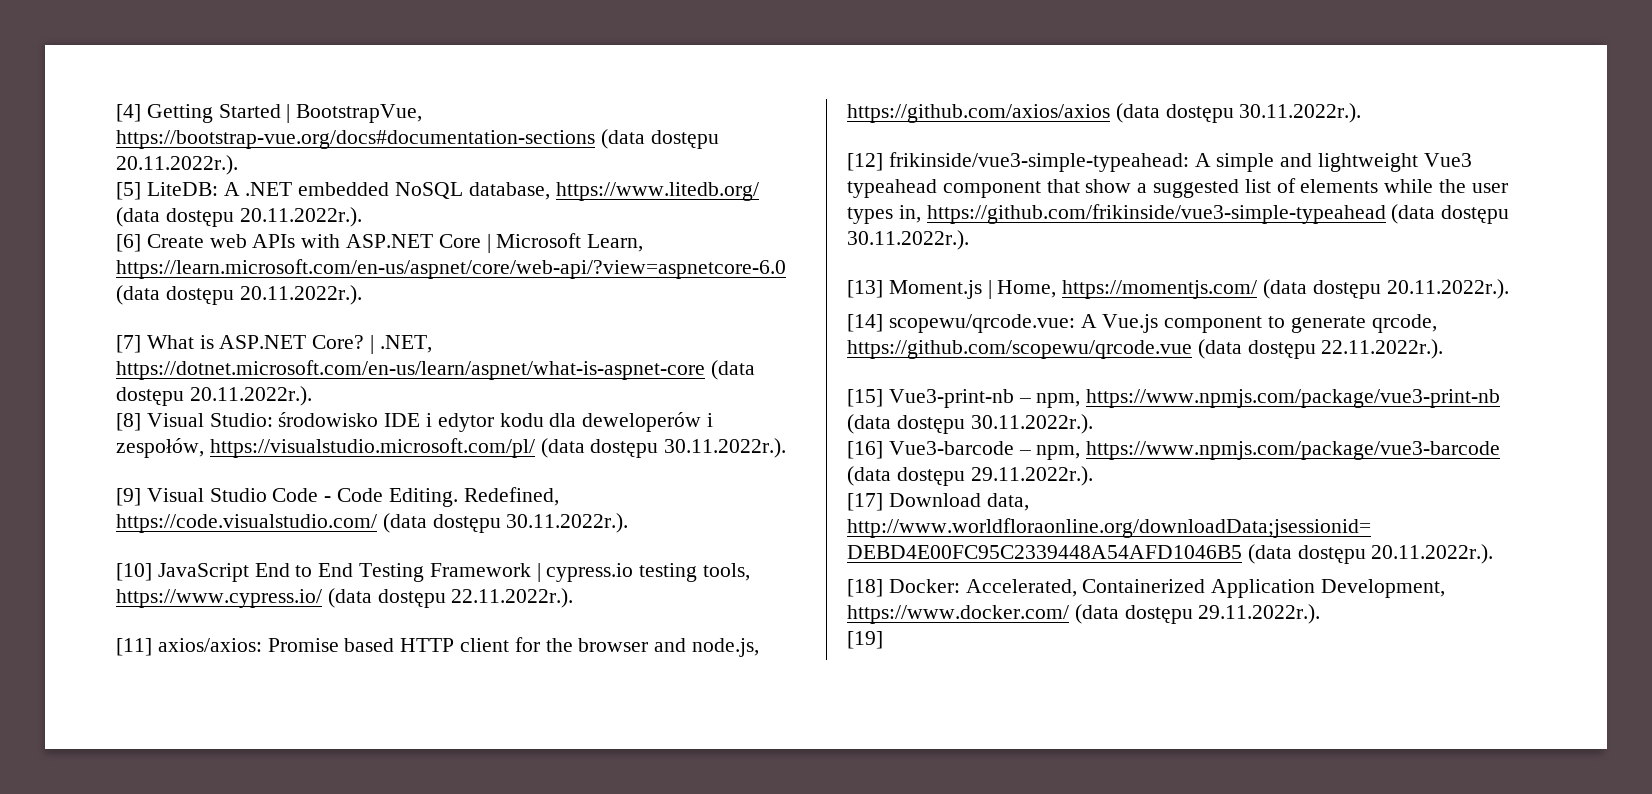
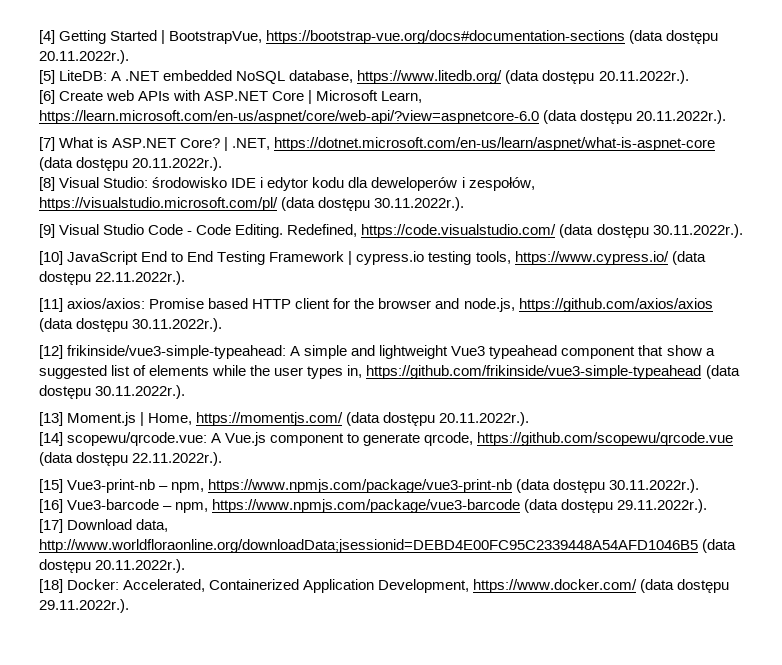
- [19]

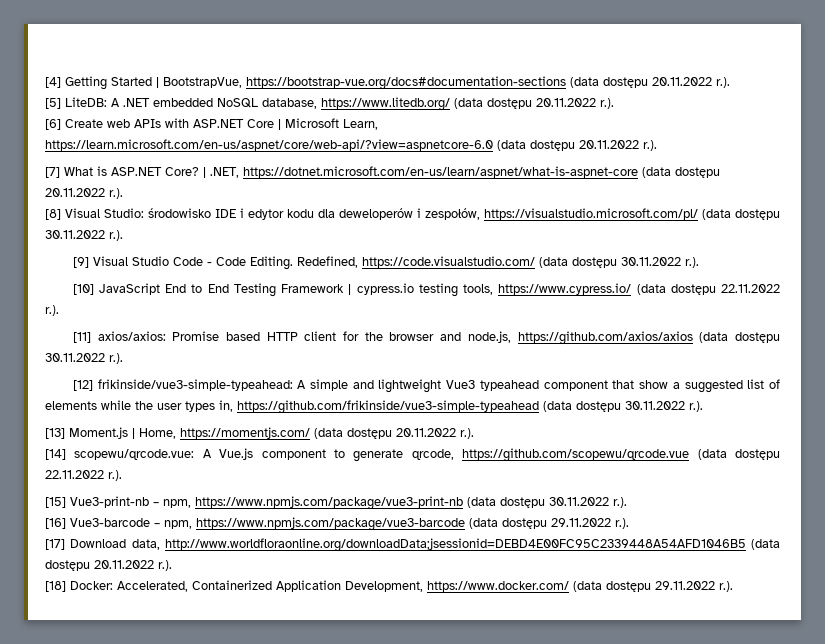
- [4] Getting Started | BootstrapVue, https://bootstrap-vue.org/docs#documentation-sections (data dostępu 20.11.2022r.).
+ [4] Getting Started | BootstrapVue, https://bootstrap-vue.org/docs#documentation-sections (data dostępu 20.11.2022 r.).
- [5] LiteDB: A .NET embedded NoSQL database, https://www.litedb.org/ (data dostępu 20.11.2022r.).
+ [5] LiteDB: A .NET embedded NoSQL database, https://www.litedb.org/ (data dostępu 20.11.2022 r.).
- [6] Create web APIs with ASP.NET Core | Microsoft Learn, https://learn.microsoft.com/en-us/aspnet/core/web-api/?view=aspnetcore-6.0 (data dostępu 20.11.2022r.).
+ [6] Create web APIs with ASP.NET Core | Microsoft Learn, https://learn.microsoft.com/en-us/aspnet/core/web-api/?view=aspnetcore-6.0 (data dostępu 20.11.2022 r.).
- | .NET, https://dotnet.microsoft.com/en-us/learn/aspnet/what-is-aspnet-core (data dostępu 20.11.2022r.).
+ | .NET, https://dotnet.microsoft.com/en-us/learn/aspnet/what-is-aspnet-core (data dostępu 20.11.2022 r.).
- [8] Visual Studio: środowisko IDE i edytor kodu dla deweloperów i zespołów, https://visualstudio.microsoft.com/pl/ (data dostępu 30.11.2022r.).
+ [8] Visual Studio: środowisko IDE i edytor kodu dla deweloperów i zespołów, https://visualstudio.microsoft.com/pl/ (data dostępu 30.11.2022 r.).
- Redefined, https://code.visualstudio.com/ (data dostępu 30.11.2022r.).
+ Redefined, https://code.visualstudio.com/ (data dostępu 30.11.2022 r.).
- [10] JavaScript End to End Testing Framework | cypress.io testing tools, https://www.cypress.io/ (data dostępu 22.11.2022r.).
+ [10] JavaScript End to End Testing Framework | cypress.io testing tools, https://www.cypress.io/ (data dostępu 22.11.2022 r.).
- [11] axios/axios: Promise based HTTP client for the browser and node.js, https://github.com/axios/axios (data dostępu 30.11.2022r.).
+ [11] axios/axios: Promise based HTTP client for the browser and node.js, https://github.com/axios/axios (data dostępu 30.11.2022 r.).
- [12] frikinside/vue3-simple-typeahead: A simple and lightweight Vue3 typeahead component that show a suggested list of elements while the user types in, https://github.com/frikinside/vue3-simple-typeahead (data dostępu 30.11.2022r.).
+ [12] frikinside/vue3-simple-typeahead: A simple and lightweight Vue3 typeahead component that show a suggested list of elements while the user types in, https://github.com/frikinside/vue3-simple-typeahead (data dostępu 30.11.2022 r.).
- [13] Moment.js | Home, https://momentjs.com/ (data dostępu 20.11.2022r.).
+ [13] Moment.js | Home, https://momentjs.com/ (data dostępu 20.11.2022 r.).
- [14] scopewu/qrcode.vue: A Vue.js component to generate qrcode, https://github.com/scopewu/qrcode.vue (data dostępu 22.11.2022r.).
+ [14] scopewu/qrcode.vue: A Vue.js component to generate qrcode, https://github.com/scopewu/qrcode.vue (data dostępu 22.11.2022 r.).
- [15] Vue3-print-nb – npm, https://www.npmjs.com/package/vue3-print-nb (data dostępu 30.11.2022r.).
+ [15] Vue3-print-nb – npm, https://www.npmjs.com/package/vue3-print-nb (data dostępu 30.11.2022 r.).
- [16] Vue3-barcode – npm, https://www.npmjs.com/package/vue3-barcode (data dostępu 29.11.2022r.).
+ [16] Vue3-barcode – npm, https://www.npmjs.com/package/vue3-barcode (data dostępu 29.11.2022 r.).
- [17] Download data, http://www.worldfloraonline.org/downloadData;jsessionid=DEBD4E00FC95C2339448A54AFD1046B5 (data dostępu 20.11.2022r.).
+ [17] Download data, http://www.worldfloraonline.org/downloadData;jsessionid=DEBD4E00FC95C2339448A54AFD1046B5 (data dostępu 20.11.2022 r.).
- [18] Docker: Accelerated, Containerized Application Development, https://www.docker.com/ (data dostępu 29.11.2022r.).
+ [18] Docker: Accelerated, Containerized Application Development, https://www.docker.com/ (data dostępu 29.11.2022 r.).

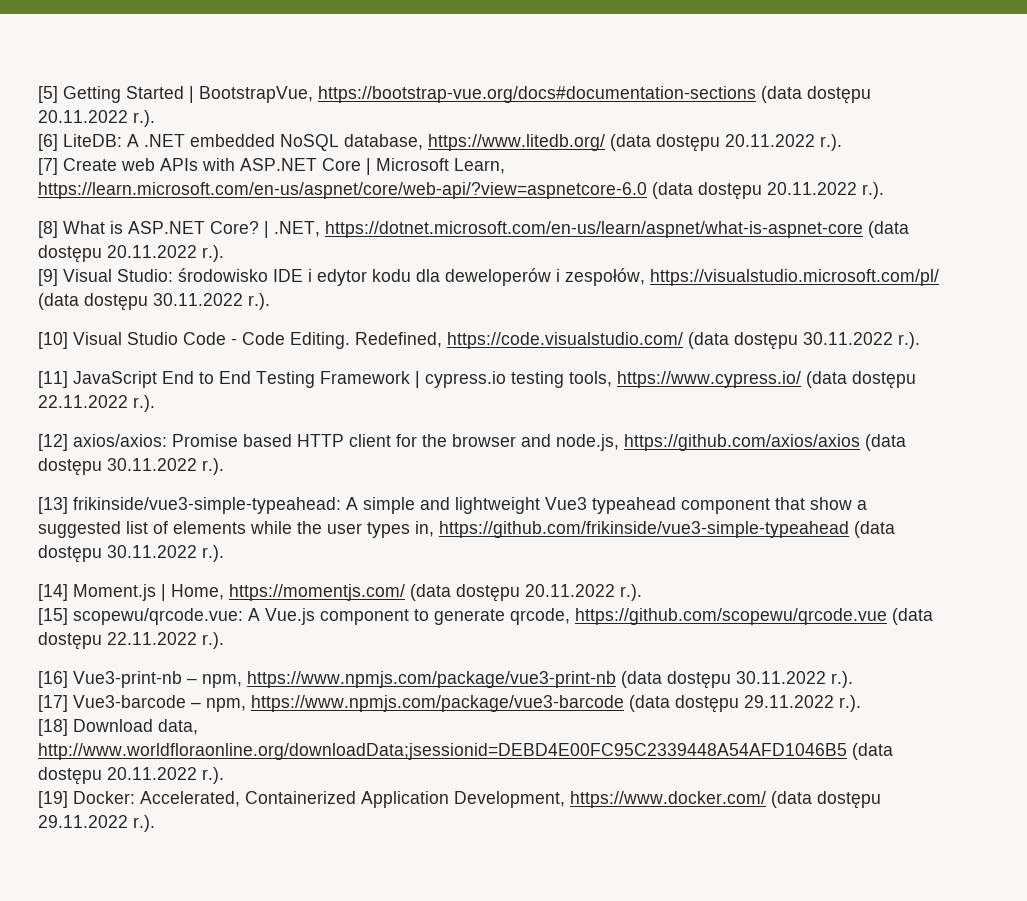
- [4] Getting Started | BootstrapVue, https://bootstrap-vue.org/docs#documentation-sections (data dostępu 20.11.2022 r.).
+ [5] Getting Started | BootstrapVue, https://bootstrap-vue.org/docs#documentation-sections (data dostępu 20.11.2022 r.).
- [5] LiteDB: A .NET embedded NoSQL database, https://www.litedb.org/ (data dostępu 20.11.2022 r.).
+ [6] LiteDB: A .NET embedded NoSQL database, https://www.litedb.org/ (data dostępu 20.11.2022 r.).
- [6] Create web APIs with ASP.NET Core | Microsoft Learn, https://learn.microsoft.com/en-us/aspnet/core/web-api/?view=aspnetcore-6.0 (data dostępu 20.11.2022 r.).
+ [7] Create web APIs with ASP.NET Core | Microsoft Learn, https://learn.microsoft.com/en-us/aspnet/core/web-api/?view=aspnetcore-6.0 (data dostępu 20.11.2022 r.).
- [7] What is ASP.NET Core?
+ [8] What is ASP.NET Core?
- [8] Visual Studio: środowisko IDE i edytor kodu dla deweloperów i zespołów, https://visualstudio.microsoft.com/pl/ (data dostępu 30.11.2022 r.).
+ [9] Visual Studio: środowisko IDE i edytor kodu dla deweloperów i zespołów, https://visualstudio.microsoft.com/pl/ (data dostępu 30.11.2022 r.).
- [9] Visual Studio Code - Code Editing.
+ [10] Visual Studio Code - Code Editing.
- [10] JavaScript End to End Testing Framework | cypress.io testing tools, https://www.cypress.io/ (data dostępu 22.11.2022 r.).
+ [11] JavaScript End to End Testing Framework | cypress.io testing tools, https://www.cypress.io/ (data dostępu 22.11.2022 r.).
- [11] axios/axios: Promise based HTTP client for the browser and node.js, https://github.com/axios/axios (data dostępu 30.11.2022 r.).
+ [12] axios/axios: Promise based HTTP client for the browser and node.js, https://github.com/axios/axios (data dostępu 30.11.2022 r.).
- [12] frikinside/vue3-simple-typeahead: A simple and lightweight Vue3 typeahead component that show a suggested list of elements while the user types in, https://github.com/frikinside/vue3-simple-typeahead (data dostępu 30.11.2022 r.).
+ [13] frikinside/vue3-simple-typeahead: A simple and lightweight Vue3 typeahead component that show a suggested list of elements while the user types in, https://github.com/frikinside/vue3-simple-typeahead (data dostępu 30.11.2022 r.).
- [13] Moment.js | Home, https://momentjs.com/ (data dostępu 20.11.2022 r.).
+ [14] Moment.js | Home, https://momentjs.com/ (data dostępu 20.11.2022 r.).
- [14] scopewu/qrcode.vue: A Vue.js component to generate qrcode, https://github.com/scopewu/qrcode.vue (data dostępu 22.11.2022 r.).
+ [15] scopewu/qrcode.vue: A Vue.js component to generate qrcode, https://github.com/scopewu/qrcode.vue (data dostępu 22.11.2022 r.).
- [15] Vue3-print-nb – npm, https://www.npmjs.com/package/vue3-print-nb (data dostępu 30.11.2022 r.).
+ [16] Vue3-print-nb – npm, https://www.npmjs.com/package/vue3-print-nb (data dostępu 30.11.2022 r.).
- [16] Vue3-barcode – npm, https://www.npmjs.com/package/vue3-barcode (data dostępu 29.11.2022 r.).
+ [17] Vue3-barcode – npm, https://www.npmjs.com/package/vue3-barcode (data dostępu 29.11.2022 r.).
- [17] Download data, http://www.worldfloraonline.org/downloadData;jsessionid=DEBD4E00FC95C2339448A54AFD1046B5 (data dostępu 20.11.2022 r.).
+ [18] Download data, http://www.worldfloraonline.org/downloadData;jsessionid=DEBD4E00FC95C2339448A54AFD1046B5 (data dostępu 20.11.2022 r.).
- [18] Docker: Accelerated, Containerized Application Development, https://www.docker.com/ (data dostępu 29.11.2022 r.).
+ [19] Docker: Accelerated, Containerized Application Development, https://www.docker.com/ (data dostępu 29.11.2022 r.).

